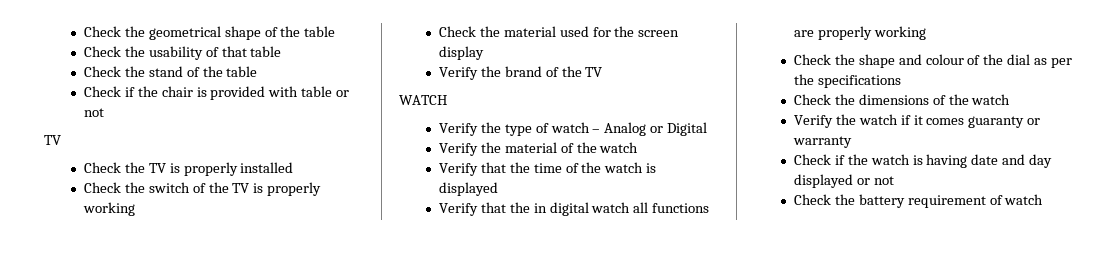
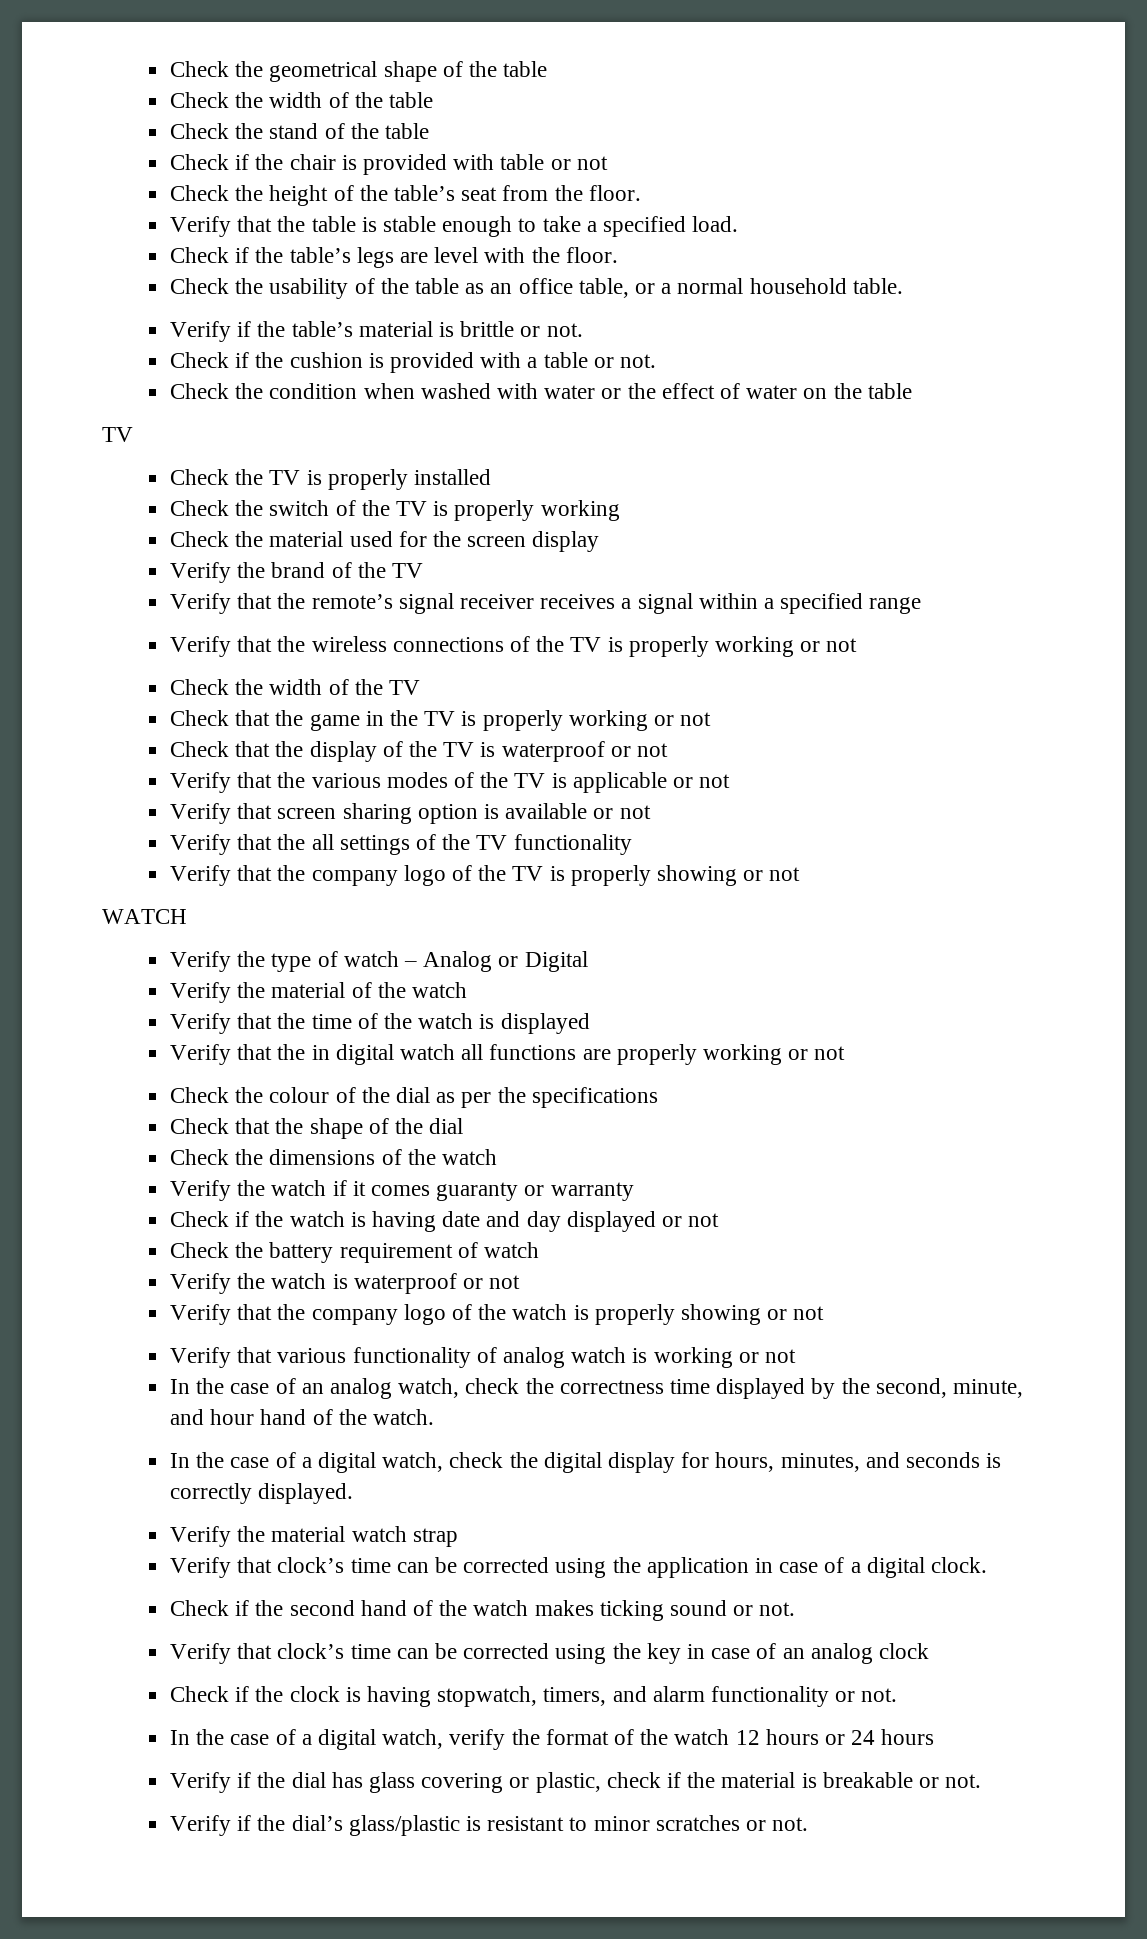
- Check the usability of that table
+ Check the width of the table
+ Check the height of the table’s seat from the floor.
+ Verify that the table is stable enough to take a specified load.
+ Check if the table’s legs are level with the floor.
+ Check the usability of the table as an office table, or a normal household table.
+ Verify if the table’s material is brittle or not.
+ Check if the cushion is provided with a table or not.
+ Check the condition when washed with water or the effect of water on the table
+ Verify that the remote’s signal receiver receives a signal within a specified range
+ Verify that the wireless connections of the TV is properly working or not
+ Check the width of the TV
+ Check that the game in the TV is properly working or not
+ Check that the display of the TV is waterproof or not
+ Verify that the various modes of the TV is applicable or not
+ Verify that screen sharing option is available or not
+ Verify that the all settings of the TV functionality
+ Verify that the company logo of the TV is properly showing or not
- Verify that the in digital watch all functions are properly working
- Check the shape and colour of the dial as per the specifications
+ Verify that the in digital watch all functions are properly working or not
+ Check the colour of the dial as per the specifications
+ Check that the shape of the dial
+ Verify the watch is waterproof or not
+ Verify that the company logo of the watch is properly showing or not
+ Verify that various functionality of analog watch is working or not
+ In the case of an analog watch, check the correctness time displayed by the second, minute, and hour hand of the watch.
+ In the case of a digital watch, check the digital display for hours, minutes, and seconds is correctly displayed.
+ Verify the material watch strap
+ Verify that clock’s time can be corrected using the application in case of a digital clock.
+ Check if the second hand of the watch makes ticking sound or not.
+ Verify that clock’s time can be corrected using the key in case of an analog clock
+ Check if the clock is having stopwatch, timers, and alarm functionality or not.
+ In the case of a digital watch, verify the format of the watch 12 hours or 24 hours
+ Verify if the dial has glass covering or plastic, check if the material is breakable or not.
+ Verify if the dial’s glass/plastic is resistant to minor scratches or not.

